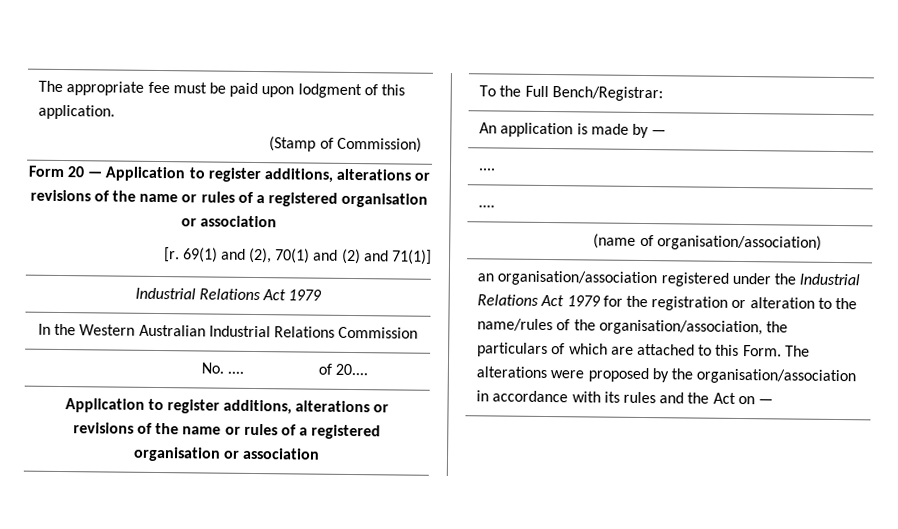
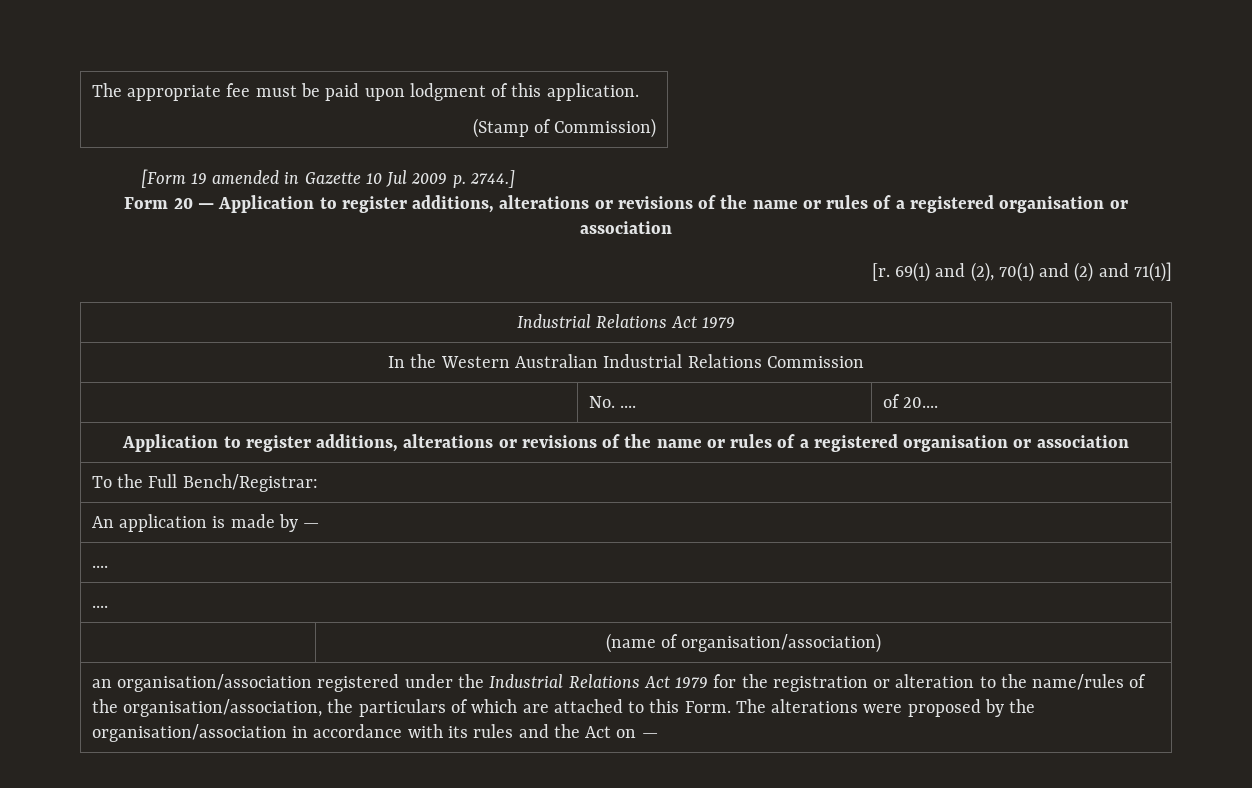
+ [Form 19 amended in Gazette 10 Jul 2009 p. 2744.]

